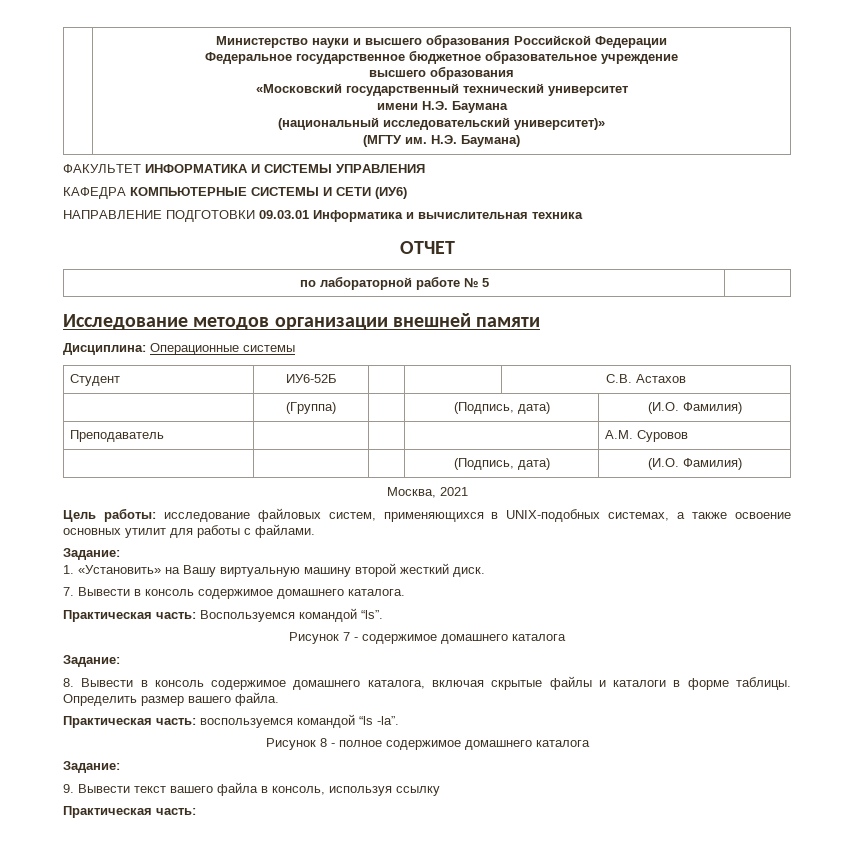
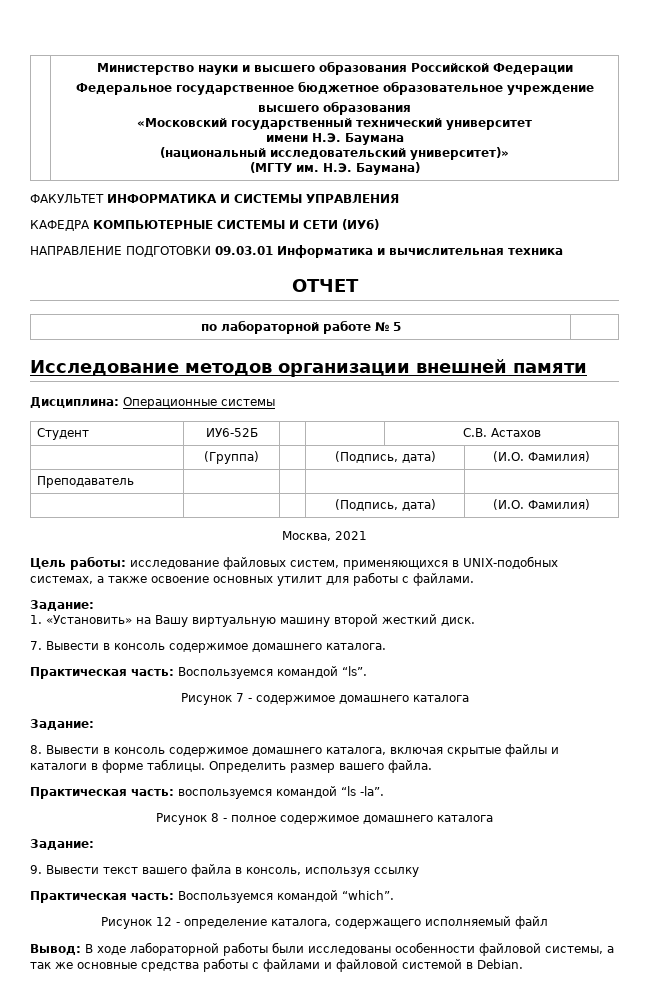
- Преподаватель | | | | А.М. Суровов
+ Преподаватель | | | |
  9. Вывести текст вашего файла в консоль, используя ссылку
- Практическая часть:
+ Практическая часть: Воспользуемся командой “which”.
+ Рисунок 12 - определение каталога, содержащего исполняемый файл
+ Вывод: В ходе лабораторной работы были исследованы особенности файловой системы, а так же основные средства работы с файлами и файловой системой в Debian.

